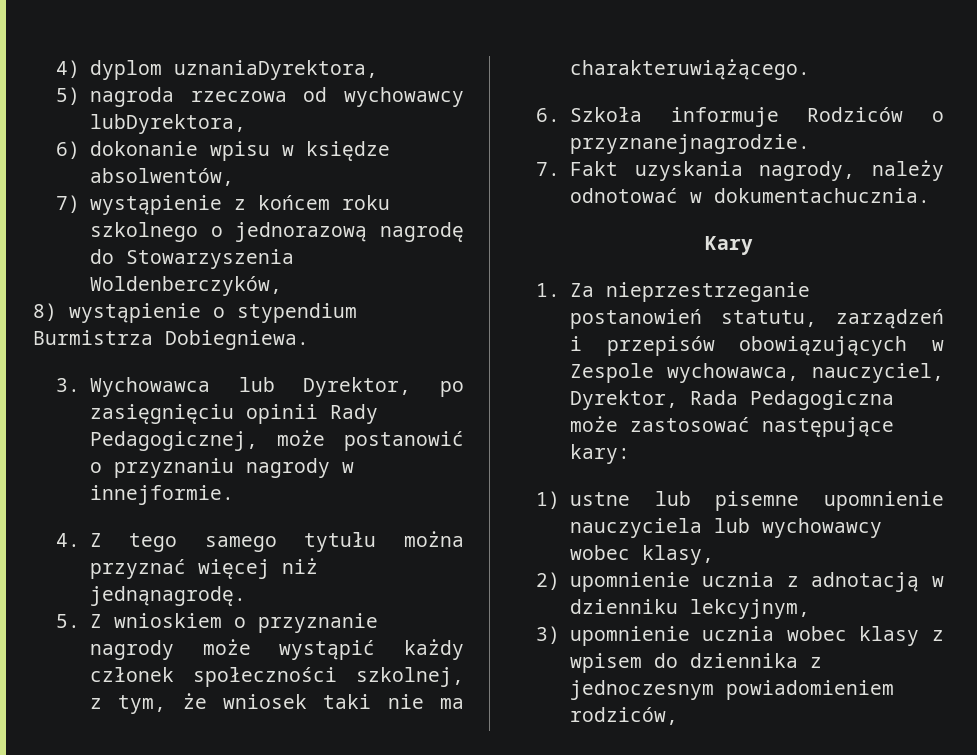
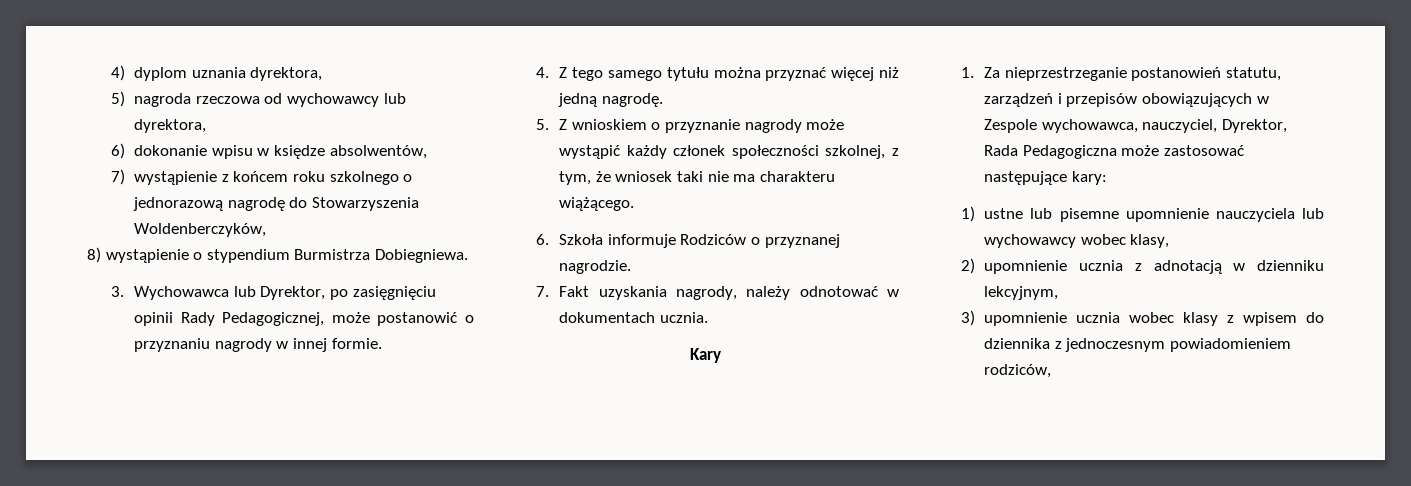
- 4) dyplom uznaniaDyrektora,
+ 4) dyplom uznania dyrektora,
- 5) nagroda rzeczowa od wychowawcy lubDyrektora,
+ 5) nagroda rzeczowa od wychowawcy lub dyrektora,
- 3. Wychowawca lub Dyrektor, po zasięgnięciu opinii Rady Pedagogicznej, może postanowić o przyznaniu nagrody w innejformie.
+ 3. Wychowawca lub Dyrektor, po zasięgnięciu opinii Rady Pedagogicznej, może postanowić o przyznaniu nagrody w innej formie.
- 4. Z tego samego tytułu można przyznać więcej niż jednąnagrodę.
+ 4. Z tego samego tytułu można przyznać więcej niż jedną nagrodę.
- 5. Z wnioskiem o przyznanie nagrody może wystąpić każdy członek społeczności szkolnej, z tym, że wniosek taki nie ma charakteruwiążącego.
+ 5. Z wnioskiem o przyznanie nagrody może wystąpić każdy członek społeczności szkolnej, z tym, że wniosek taki nie ma charakteru wiążącego.
- 6. Szkoła informuje Rodziców o przyznanejnagrodzie.
+ 6. Szkoła informuje Rodziców o przyznanej nagrodzie.
- 7. Fakt uzyskania nagrody, należy odnotować w dokumentachucznia.
+ 7. Fakt uzyskania nagrody, należy odnotować w dokumentach ucznia.

